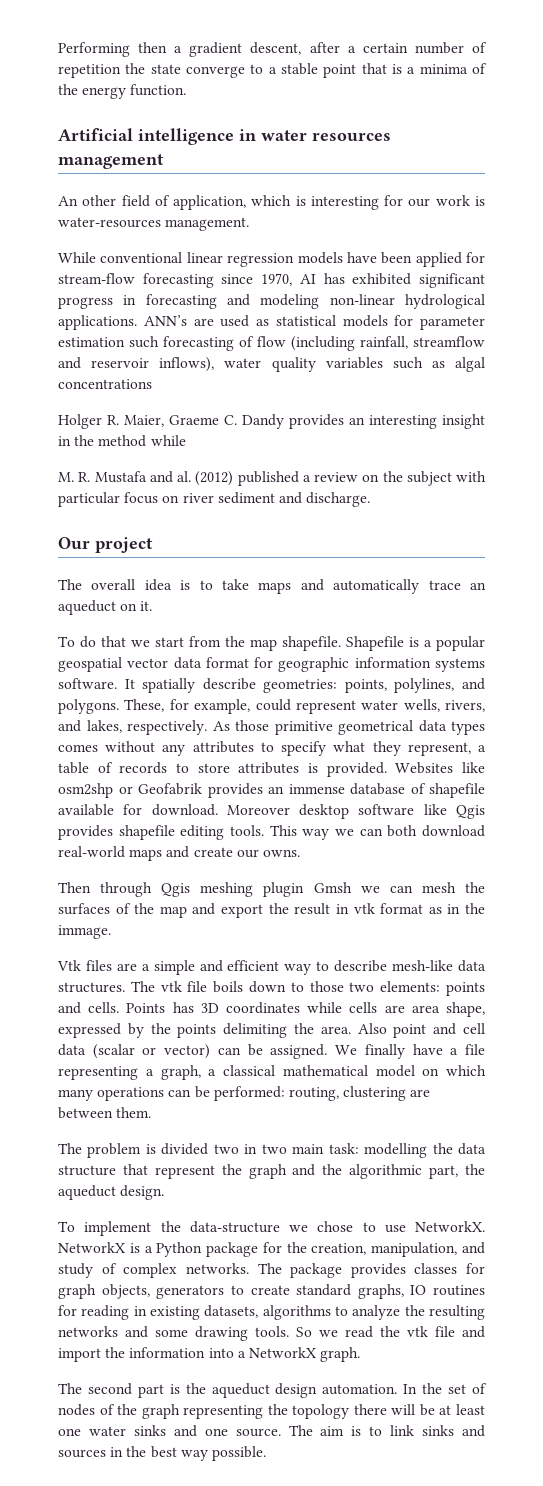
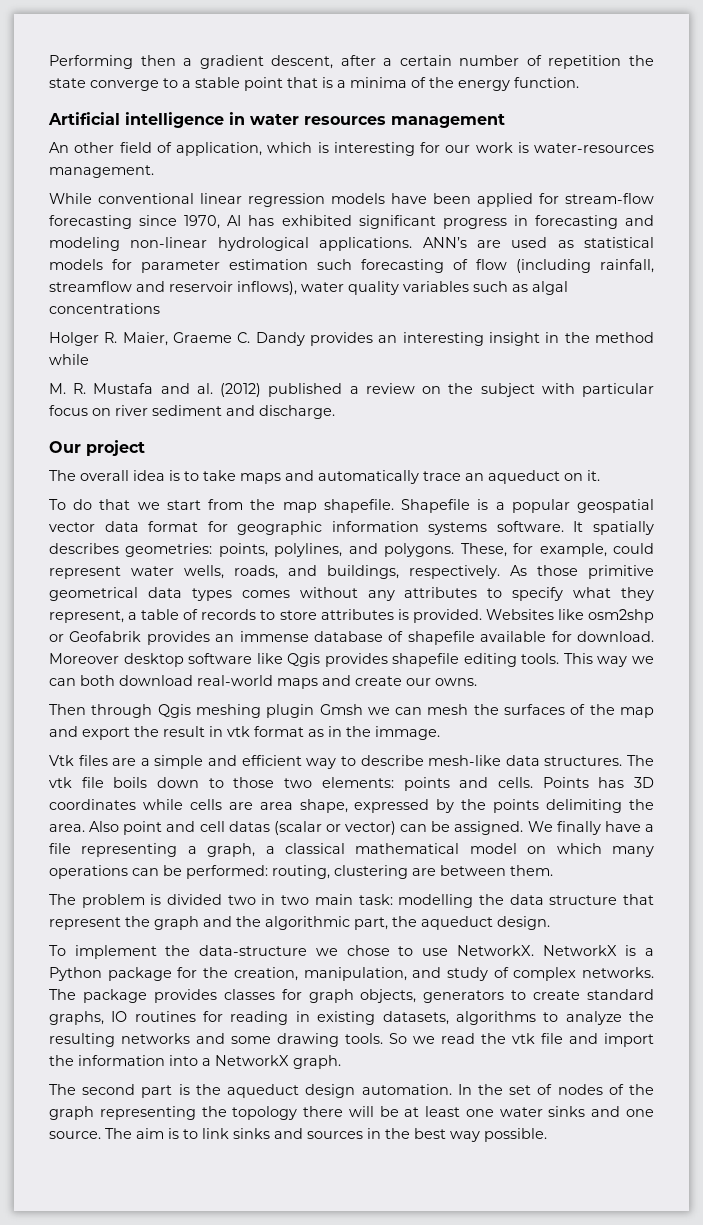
- It spatially describe geometries: points, polylines, and polygons.
+ It spatially describes geometries: points, polylines, and polygons.
- These, for example, could represent water wells, rivers, and lakes, respectively.
+ These, for example, could represent water wells, roads, and buildings, respectively.
- Also point and cell data (scalar or vector) can be assigned.
+ Also point and cell datas (scalar or vector) can be assigned.

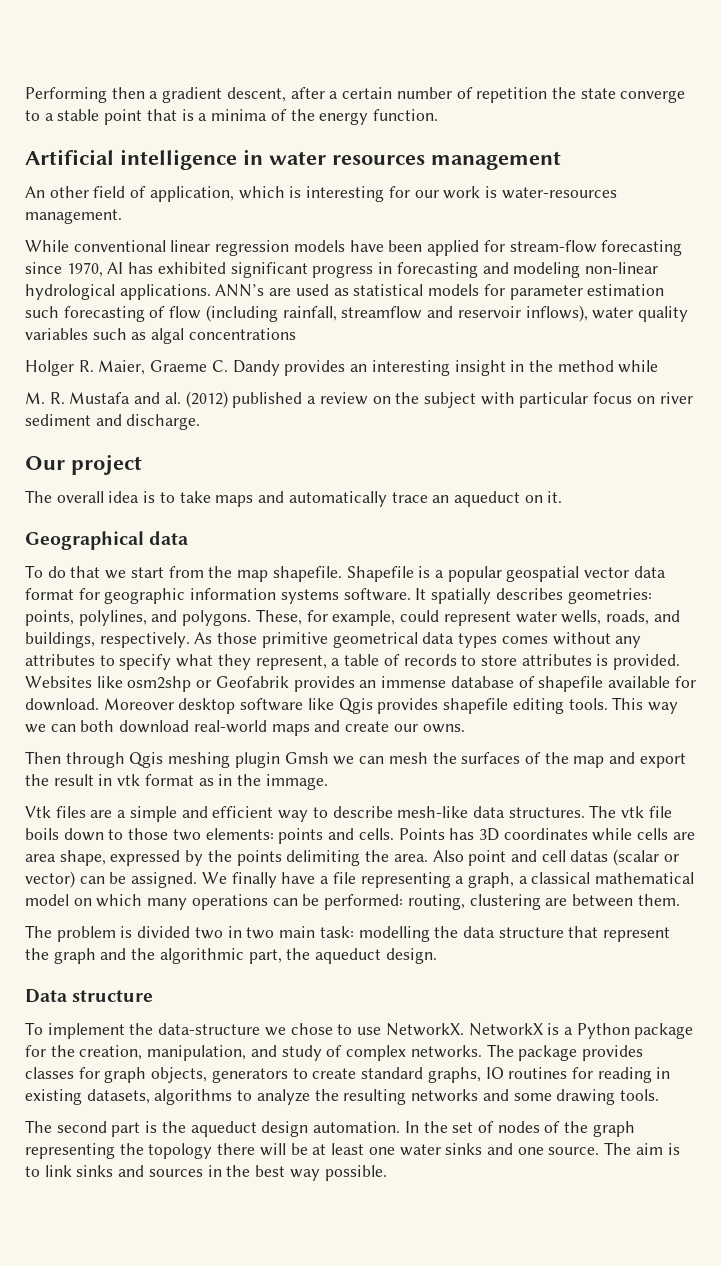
+ Geographical data
+ Data structure
- So we read the vtk file and import the information into a NetworkX graph.

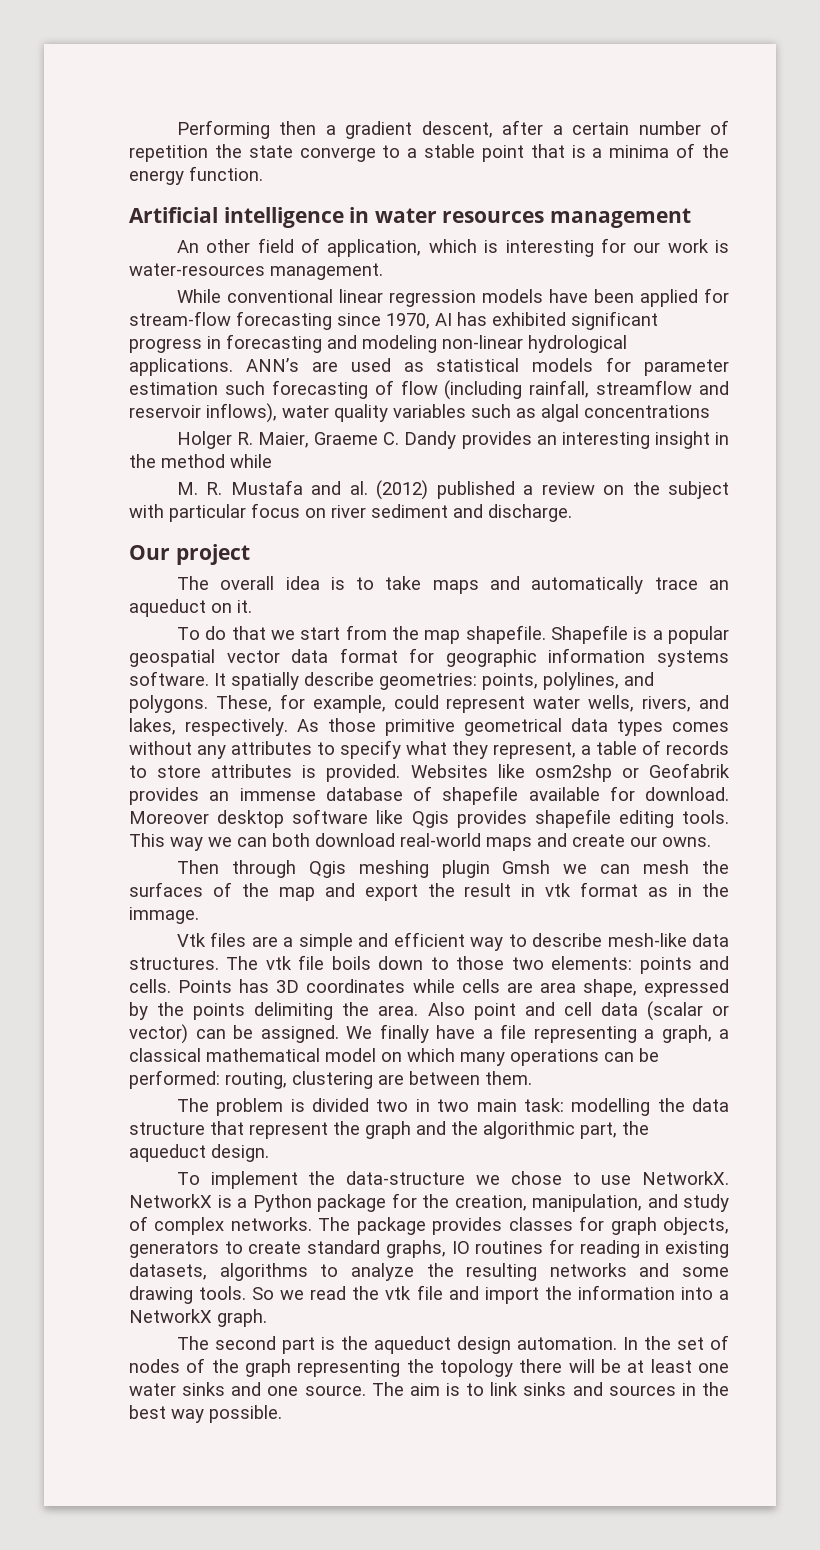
- Geographical data
- It spatially describes geometries: points, polylines, and polygons.
+ It spatially describe geometries: points, polylines, and polygons.
- These, for example, could represent water wells, roads, and buildings, respectively.
+ These, for example, could represent water wells, rivers, and lakes, respectively.
- Also point and cell datas (scalar or vector) can be assigned.
+ Also point and cell data (scalar or vector) can be assigned.
- Data structure
+ So we read the vtk file and import the information into a NetworkX graph.

